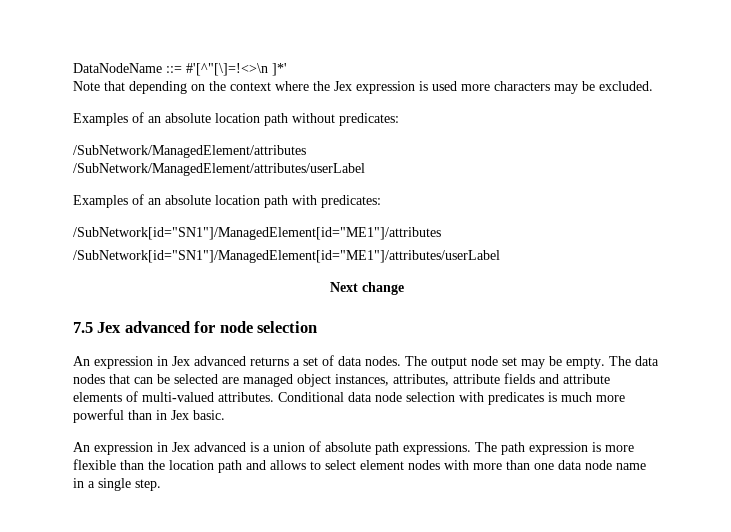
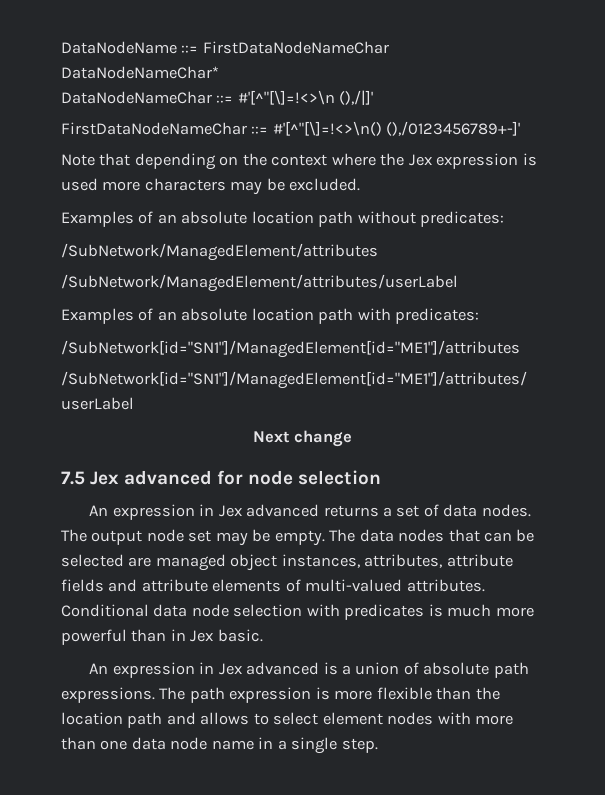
- DataNodeName ::= #'[^"[\]=!<>\n ]*'
+ DataNodeName ::= FirstDataNodeNameChar DataNodeNameChar*
+ DataNodeNameChar ::= #'[^"[\]=!<>\n (),/|]'
+ FirstDataNodeNameChar ::= #'[^"[\]=!<>\n() (),/0123456789+-]'

